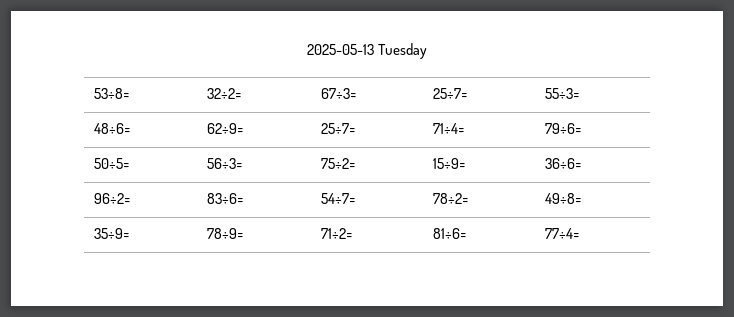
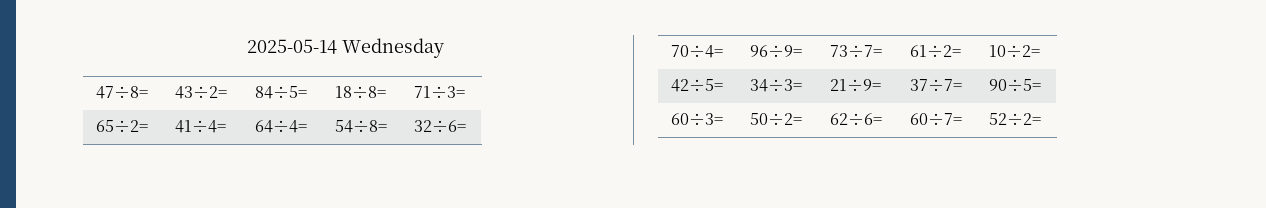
- 2025-05-13 Tuesday
- 53÷8= | 32÷2= | 67÷3= | 25÷7= | 55÷3=
- 48÷6= | 62÷9= | 25÷7= | 71÷4= | 79÷6=
- 50÷5= | 56÷3= | 75÷2= | 15÷9= | 36÷6=
- 96÷2= | 83÷6= | 54÷7= | 78÷2= | 49÷8=
- 35÷9= | 78÷9= | 71÷2= | 81÷6= | 77÷4=
+ 2025-05-14 Wednesday
+ 47÷8= | 43÷2= | 84÷5= | 18÷8= | 71÷3=
+ 65÷2= | 41÷4= | 64÷4= | 54÷8= | 32÷6=
+ 70÷4= | 96÷9= | 73÷7= | 61÷2= | 10÷2=
+ 42÷5= | 34÷3= | 21÷9= | 37÷7= | 90÷5=
+ 60÷3= | 50÷2= | 62÷6= | 60÷7= | 52÷2=

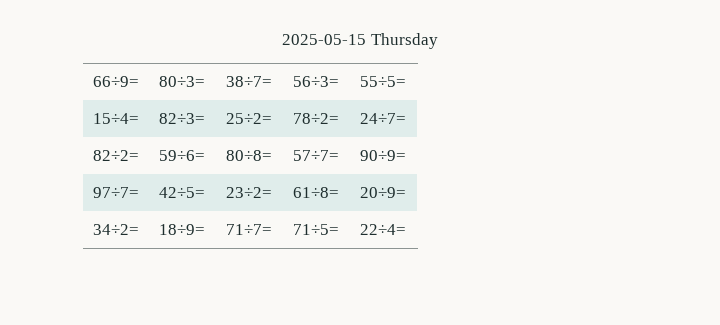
- 2025-05-14 Wednesday
- 47÷8= | 43÷2= | 84÷5= | 18÷8= | 71÷3=
- 65÷2= | 41÷4= | 64÷4= | 54÷8= | 32÷6=
- 70÷4= | 96÷9= | 73÷7= | 61÷2= | 10÷2=
- 42÷5= | 34÷3= | 21÷9= | 37÷7= | 90÷5=
- 60÷3= | 50÷2= | 62÷6= | 60÷7= | 52÷2=
+ 2025-05-15 Thursday
+ 66÷9= | 80÷3= | 38÷7= | 56÷3= | 55÷5=
+ 15÷4= | 82÷3= | 25÷2= | 78÷2= | 24÷7=
+ 82÷2= | 59÷6= | 80÷8= | 57÷7= | 90÷9=
+ 97÷7= | 42÷5= | 23÷2= | 61÷8= | 20÷9=
+ 34÷2= | 18÷9= | 71÷7= | 71÷5= | 22÷4=

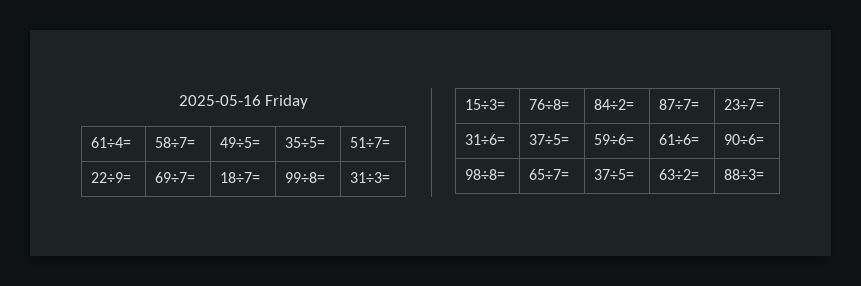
- 2025-05-15 Thursday
- 66÷9= | 80÷3= | 38÷7= | 56÷3= | 55÷5=
- 15÷4= | 82÷3= | 25÷2= | 78÷2= | 24÷7=
- 82÷2= | 59÷6= | 80÷8= | 57÷7= | 90÷9=
- 97÷7= | 42÷5= | 23÷2= | 61÷8= | 20÷9=
- 34÷2= | 18÷9= | 71÷7= | 71÷5= | 22÷4=
+ 2025-05-16 Friday
+ 61÷4= | 58÷7= | 49÷5= | 35÷5= | 51÷7=
+ 22÷9= | 69÷7= | 18÷7= | 99÷8= | 31÷3=
+ 15÷3= | 76÷8= | 84÷2= | 87÷7= | 23÷7=
+ 31÷6= | 37÷5= | 59÷6= | 61÷6= | 90÷6=
+ 98÷8= | 65÷7= | 37÷5= | 63÷2= | 88÷3=

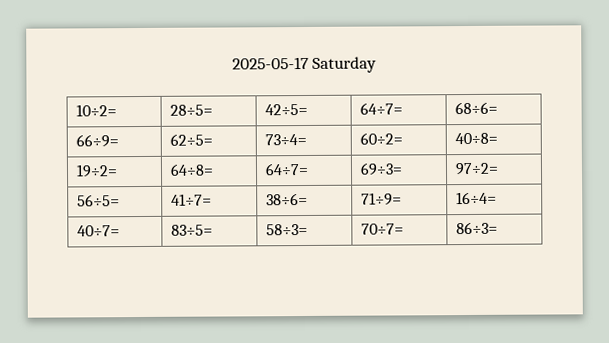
- 2025-05-16 Friday
- 61÷4= | 58÷7= | 49÷5= | 35÷5= | 51÷7=
- 22÷9= | 69÷7= | 18÷7= | 99÷8= | 31÷3=
- 15÷3= | 76÷8= | 84÷2= | 87÷7= | 23÷7=
- 31÷6= | 37÷5= | 59÷6= | 61÷6= | 90÷6=
- 98÷8= | 65÷7= | 37÷5= | 63÷2= | 88÷3=
+ 2025-05-17 Saturday
+ 10÷2= | 28÷5= | 42÷5= | 64÷7= | 68÷6=
+ 66÷9= | 62÷5= | 73÷4= | 60÷2= | 40÷8=
+ 19÷2= | 64÷8= | 64÷7= | 69÷3= | 97÷2=
+ 56÷5= | 41÷7= | 38÷6= | 71÷9= | 16÷4=
+ 40÷7= | 83÷5= | 58÷3= | 70÷7= | 86÷3=

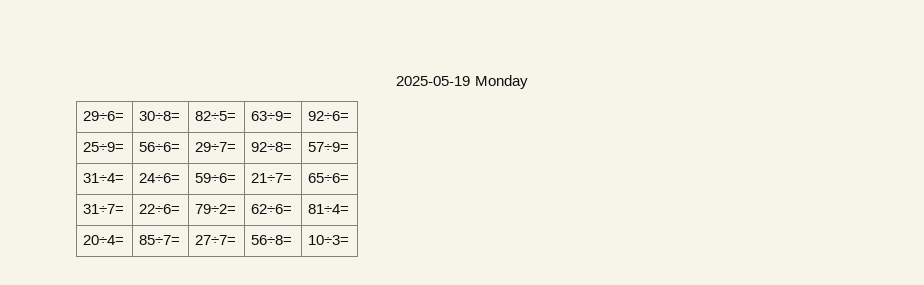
- 2025-05-17 Saturday
- 10÷2= | 28÷5= | 42÷5= | 64÷7= | 68÷6=
- 66÷9= | 62÷5= | 73÷4= | 60÷2= | 40÷8=
- 19÷2= | 64÷8= | 64÷7= | 69÷3= | 97÷2=
- 56÷5= | 41÷7= | 38÷6= | 71÷9= | 16÷4=
- 40÷7= | 83÷5= | 58÷3= | 70÷7= | 86÷3=
+ 2025-05-19 Monday
+ 29÷6= | 30÷8= | 82÷5= | 63÷9= | 92÷6=
+ 25÷9= | 56÷6= | 29÷7= | 92÷8= | 57÷9=
+ 31÷4= | 24÷6= | 59÷6= | 21÷7= | 65÷6=
+ 31÷7= | 22÷6= | 79÷2= | 62÷6= | 81÷4=
+ 20÷4= | 85÷7= | 27÷7= | 56÷8= | 10÷3=

